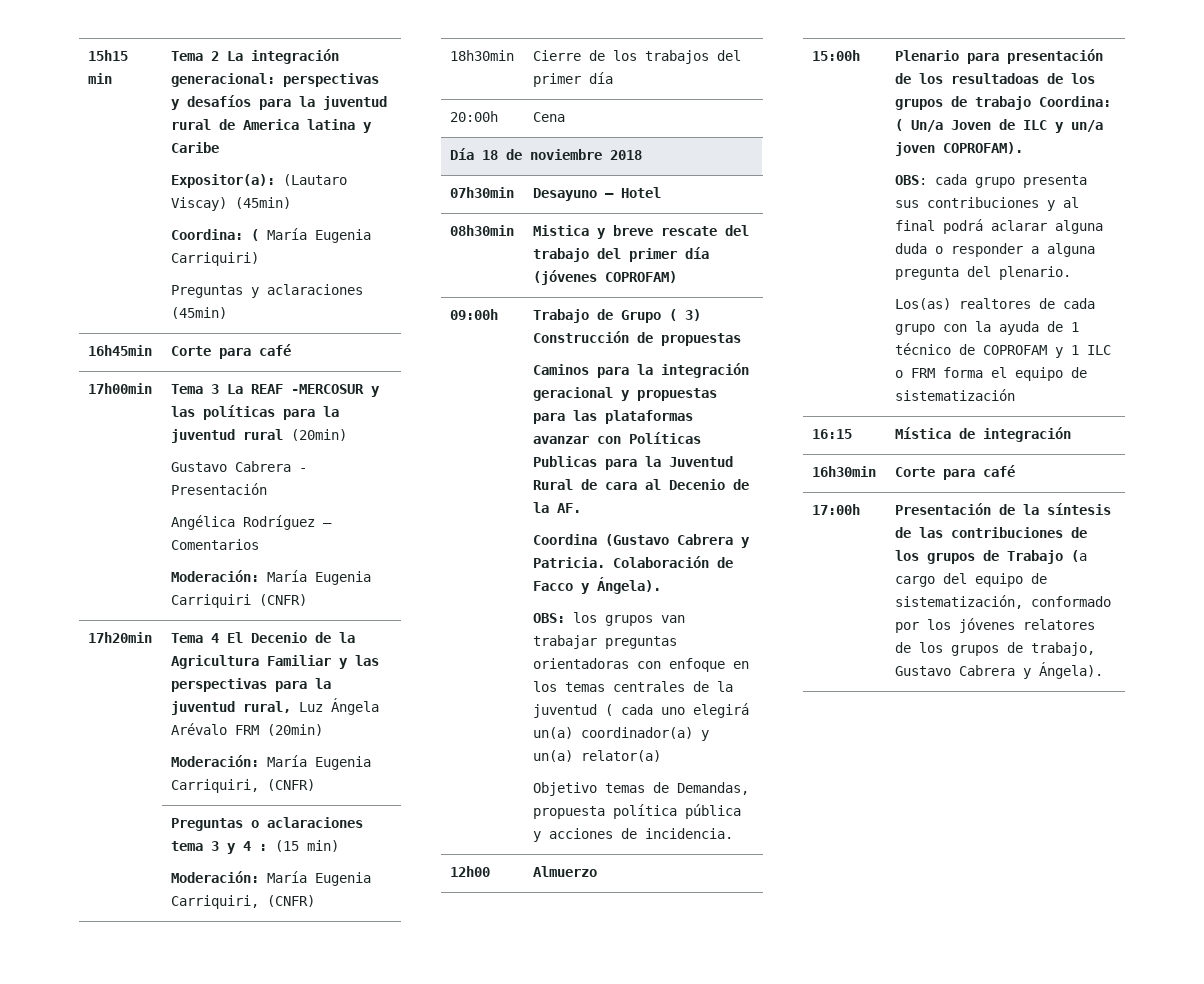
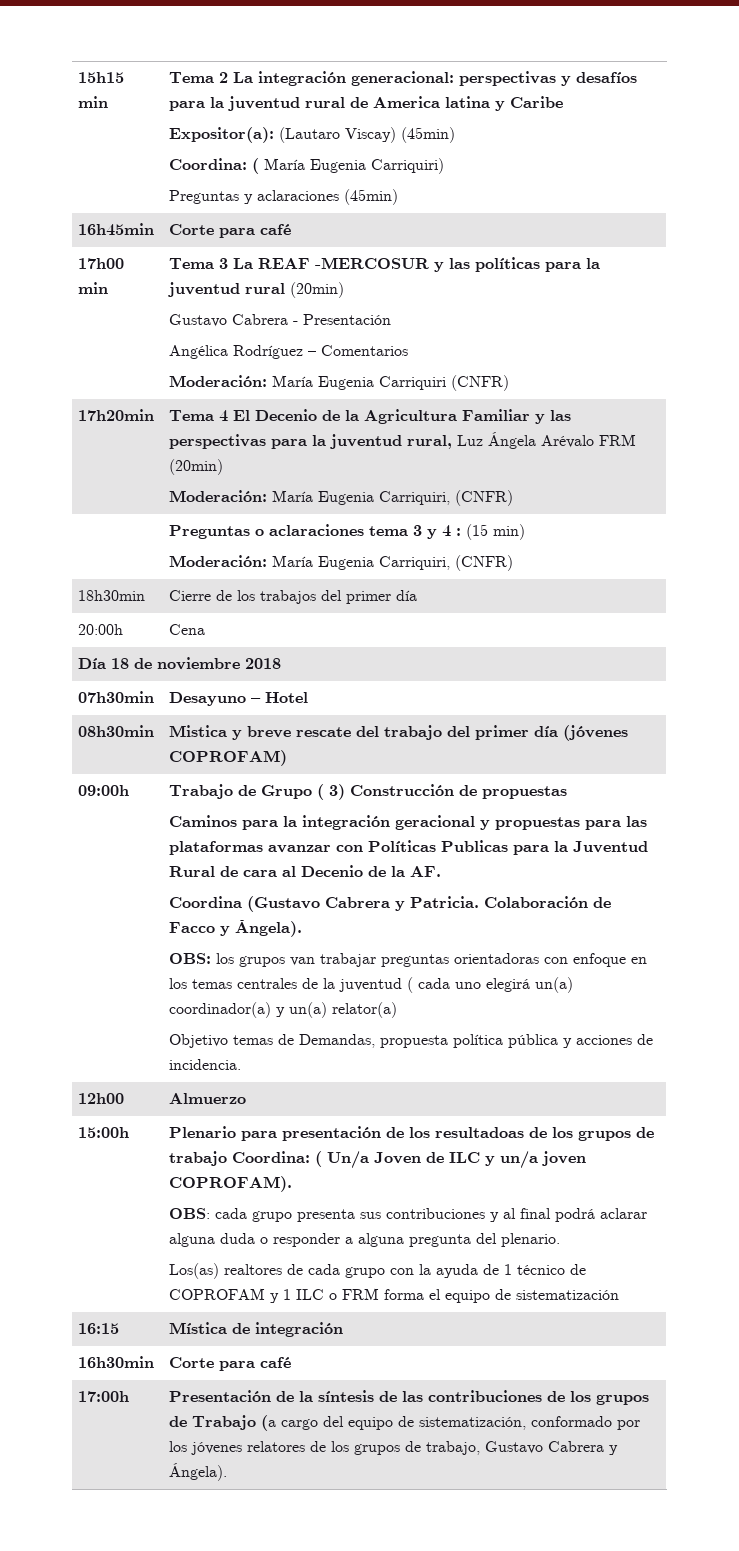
- 17h00min | Tema 3 La REAF -MERCOSUR y las políticas para la juventud rural (20min)
+ 17h00 min | Tema 3 La REAF -MERCOSUR y las políticas para la juventud rural (20min)

